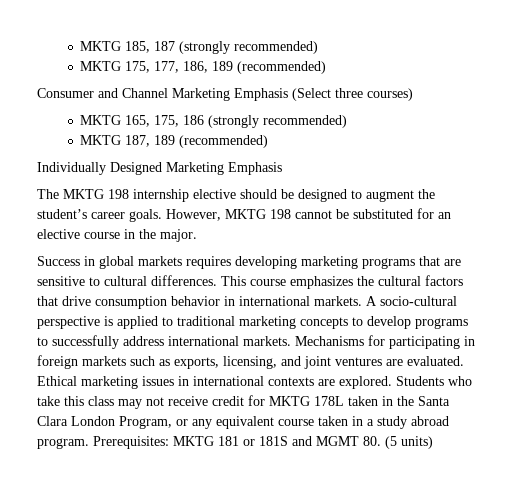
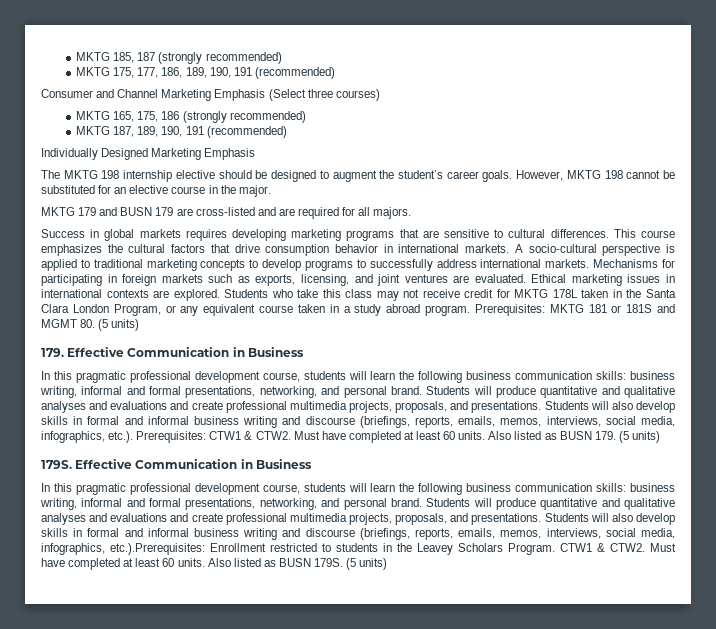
- MKTG 175, 177, 186, 189 (recommended)
+ MKTG 175, 177, 186, 189, 190, 191 (recommended)
- MKTG 187, 189 (recommended)
+ MKTG 187, 189, 190, 191 (recommended)
+ MKTG 179 and BUSN 179 are cross-listed and are required for all majors.
+ 179. Effective Communication in Business
+ In this pragmatic professional development course, students will learn the following business communication skills: business writing, informal and formal presentations, networking, and personal brand. Students will produce quantitative and qualitative analyses and evaluations and create professional multimedia projects, proposals, and presentations. Students will also develop skills in formal and informal business writing and discourse (briefings, reports, emails, memos, interviews, social media, infographics, etc.). Prerequisites: CTW1 & CTW2. Must have completed at least 60 units. Also listed as BUSN 179. (5 units)
+ 179S. Effective Communication in Business
+ In this pragmatic professional development course, students will learn the following business communication skills: business writing, informal and formal presentations, networking, and personal brand. Students will produce quantitative and qualitative analyses and evaluations and create professional multimedia projects, proposals, and presentations. Students will also develop skills in formal and informal business writing and discourse (briefings, reports, emails, memos, interviews, social media, infographics, etc.).Prerequisites: Enrollment restricted to students in the Leavey Scholars Program. CTW1 & CTW2. Must have completed at least 60 units. Also listed as BUSN 179S. (5 units)

